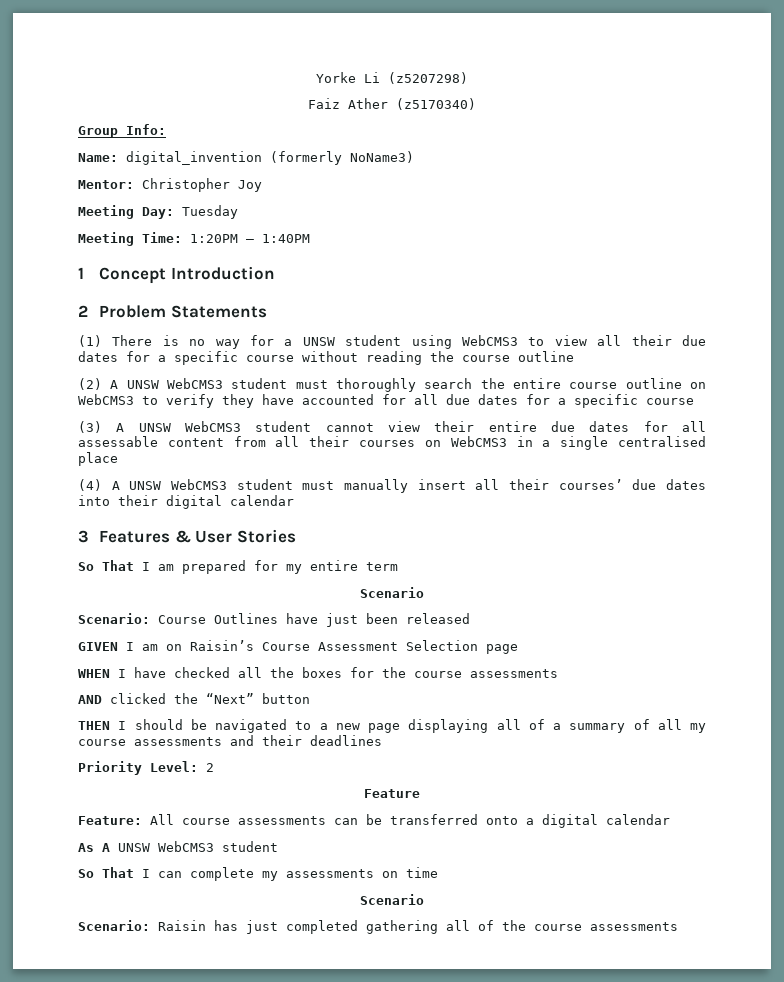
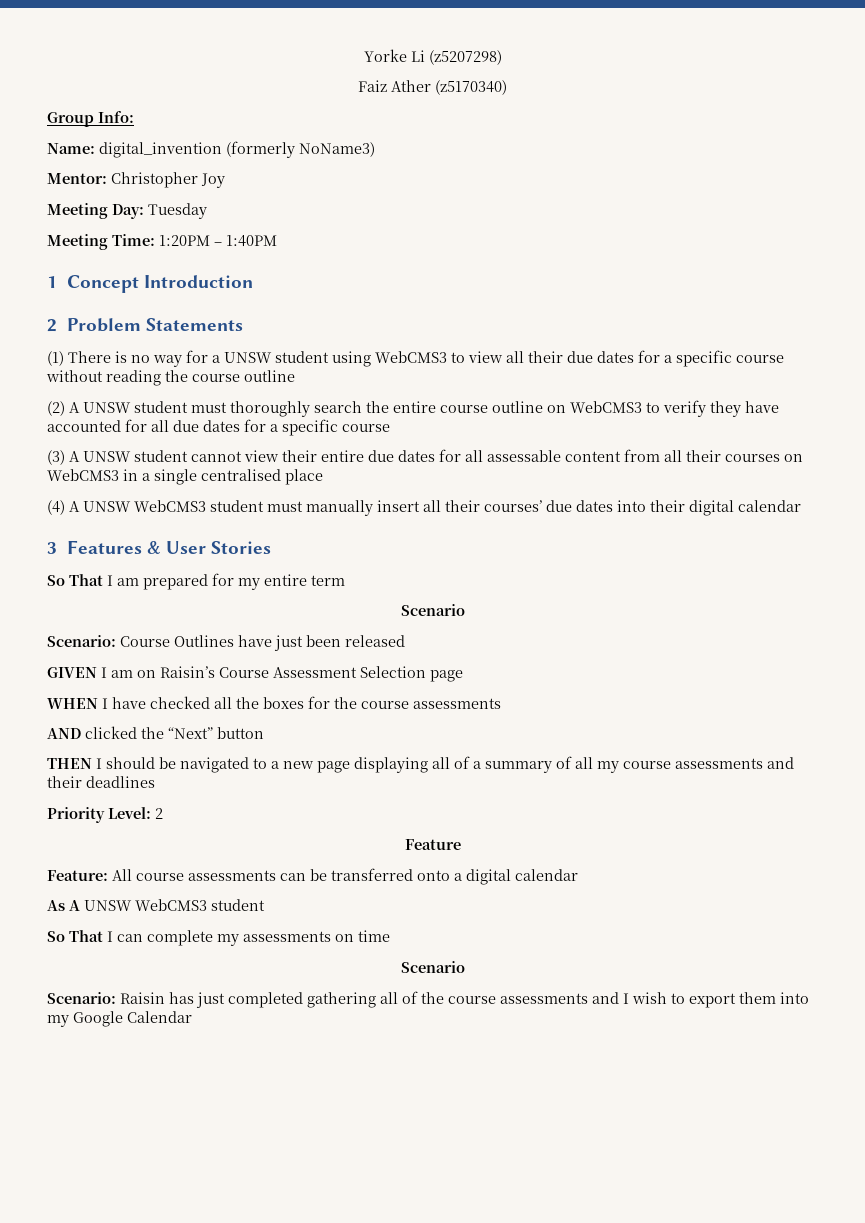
- (2) A UNSW WebCMS3 student must thoroughly search the entire course outline on WebCMS3 to verify they have accounted for all due dates for a specific course
+ (2) A UNSW student must thoroughly search the entire course outline on WebCMS3 to verify they have accounted for all due dates for a specific course
- (3) A UNSW WebCMS3 student cannot view their entire due dates for all assessable content from all their courses on WebCMS3 in a single centralised place
+ (3) A UNSW student cannot view their entire due dates for all assessable content from all their courses on WebCMS3 in a single centralised place
- Scenario: Raisin has just completed gathering all of the course assessments
+ Scenario: Raisin has just completed gathering all of the course assessments and I wish to export them into my Google Calendar

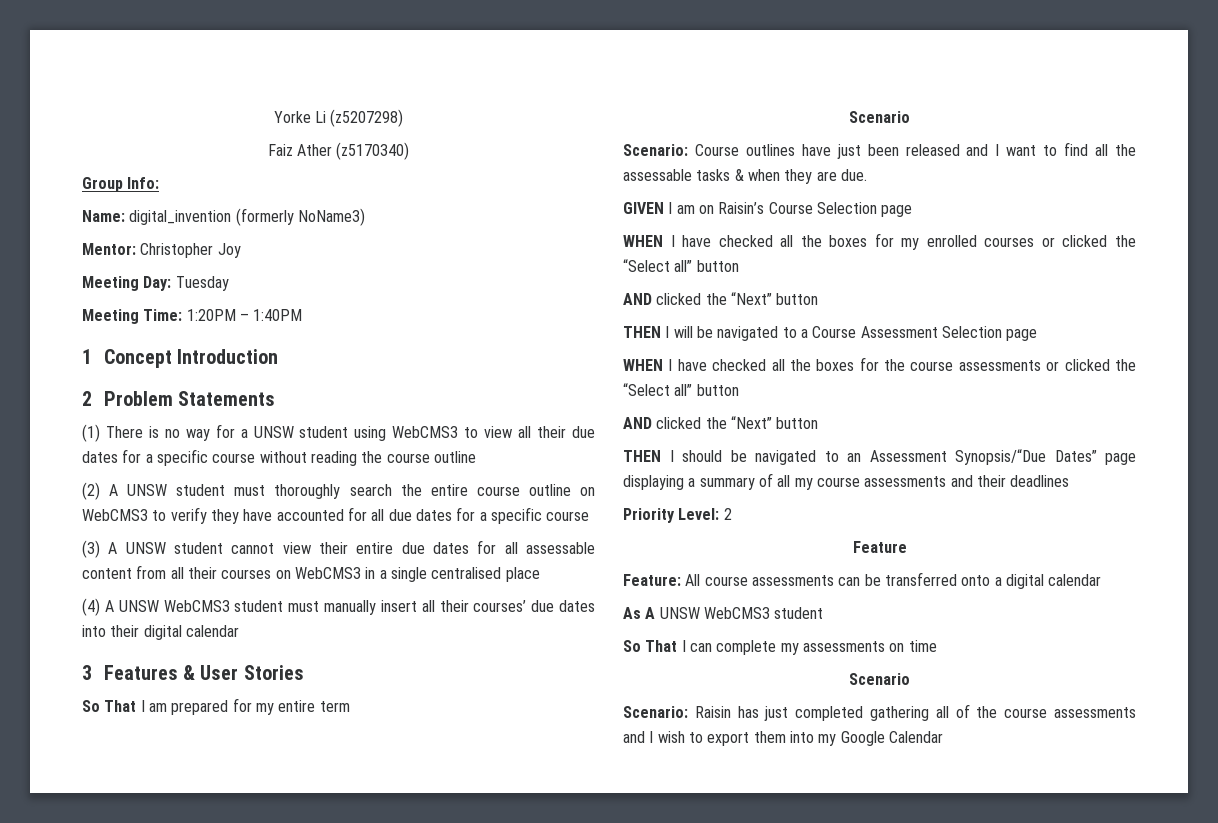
- Scenario: Course Outlines have just been released
+ Scenario: Course outlines have just been released and I want to find all the assessable tasks & when they are due.
- GIVEN I am on Raisin’s Course Assessment Selection page
+ GIVEN I am on Raisin’s Course Selection page
+ WHEN I have checked all the boxes for my enrolled courses or clicked the “Select all” button
+ AND clicked the “Next” button
+ THEN I will be navigated to a Course Assessment Selection page
- WHEN I have checked all the boxes for the course assessments
+ WHEN I have checked all the boxes for the course assessments or clicked the “Select all” button
- THEN I should be navigated to a new page displaying all of a summary of all my course assessments and their deadlines
+ THEN I should be navigated to an Assessment Synopsis/“Due Dates” page displaying a summary of all my course assessments and their deadlines

